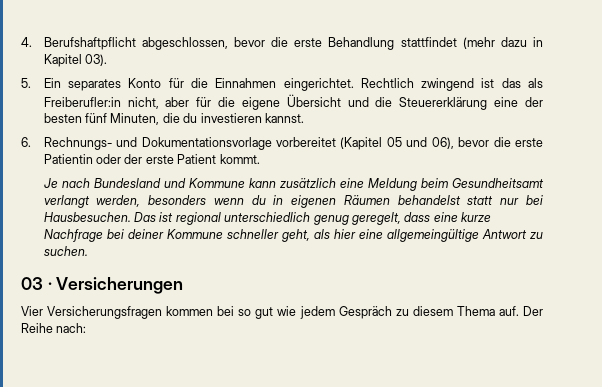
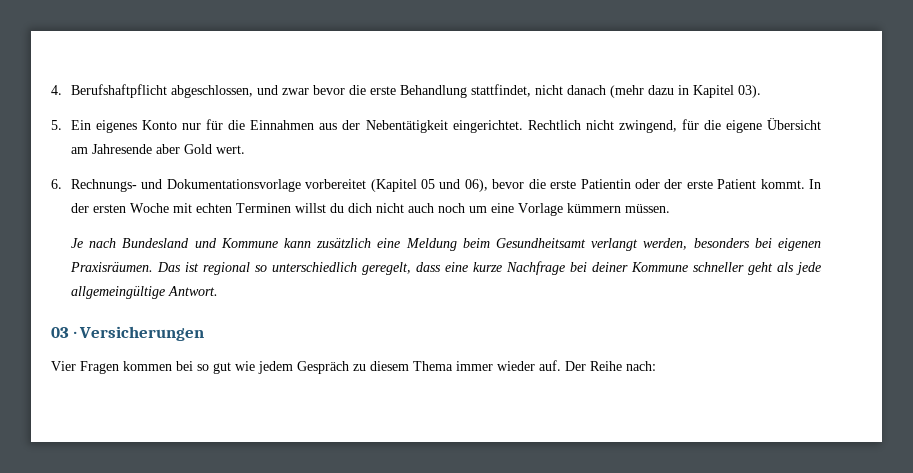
- 4. Berufshaftpflicht abgeschlossen, bevor die erste Behandlung stattfindet (mehr dazu in Kapitel 03).
+ 4. Berufshaftpflicht abgeschlossen, und zwar bevor die erste Behandlung stattfindet, nicht danach (mehr dazu in Kapitel 03).
- 5. Ein separates Konto für die Einnahmen eingerichtet. Rechtlich zwingend ist das als Freiberufler:in nicht, aber für die eigene Übersicht und die Steuererklärung eine der besten fünf Minuten, die du investieren kannst.
+ 5. Ein eigenes Konto nur für die Einnahmen aus der Nebentätigkeit eingerichtet. Rechtlich nicht zwingend, für die eigene Übersicht am Jahresende aber Gold wert.
+ In der ersten Woche mit echten Terminen willst du dich nicht auch noch um eine Vorlage kümmern müssen.
- Je nach Bundesland und Kommune kann zusätzlich eine Meldung beim Gesundheitsamt verlangt werden, besonders wenn du in eigenen Räumen behandelst statt nur bei Hausbesuchen.
+ Je nach Bundesland und Kommune kann zusätzlich eine Meldung beim Gesundheitsamt verlangt werden, besonders bei eigenen Praxisräumen.
- Das ist regional unterschiedlich genug geregelt, dass eine kurze Nachfrage bei deiner Kommune schneller geht, als hier eine allgemeingültige Antwort zu suchen.
+ Das ist regional so unterschiedlich geregelt, dass eine kurze Nachfrage bei deiner Kommune schneller geht als jede allgemeingültige Antwort.
- Vier Versicherungsfragen kommen bei so gut wie jedem Gespräch zu diesem Thema auf.
+ Vier Fragen kommen bei so gut wie jedem Gespräch zu diesem Thema immer wieder auf.

